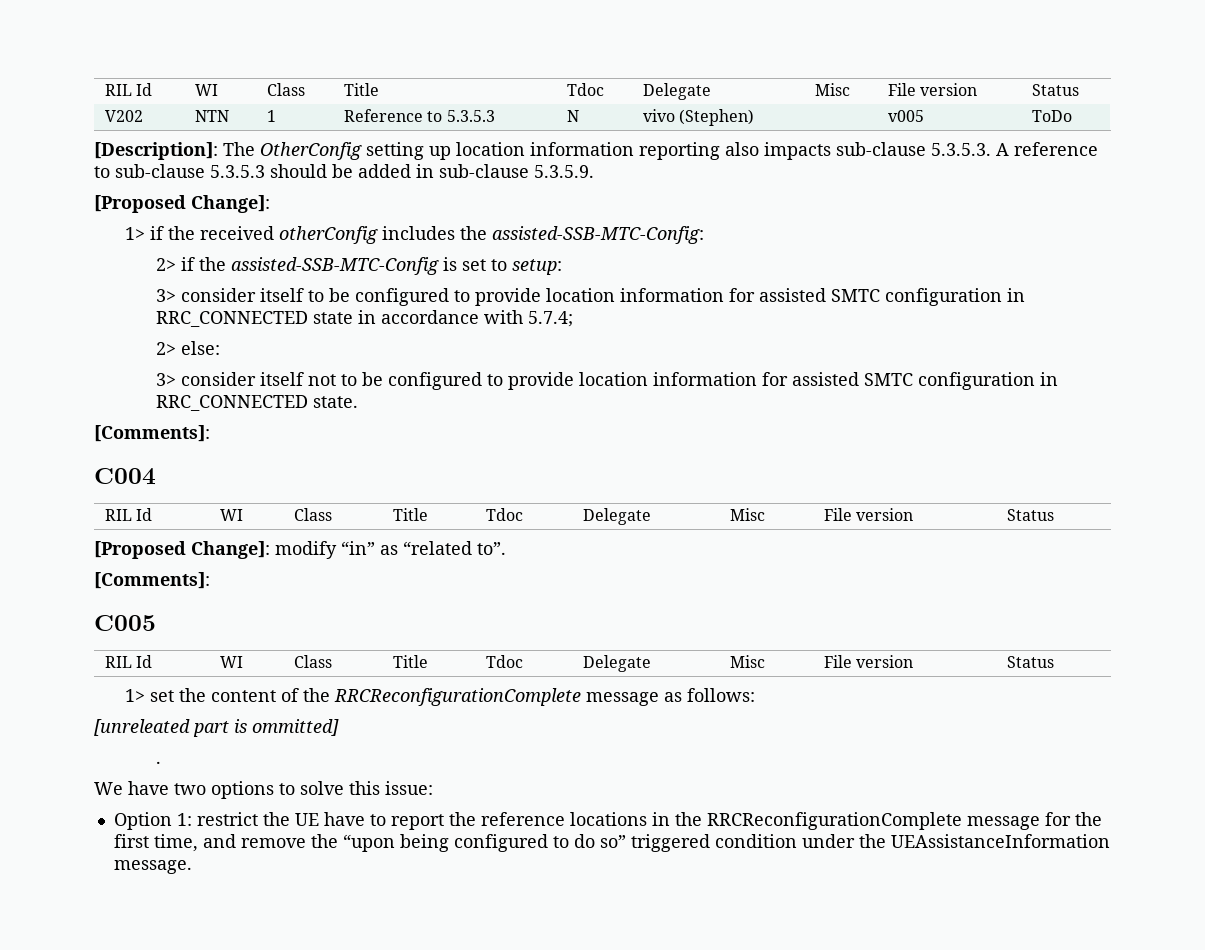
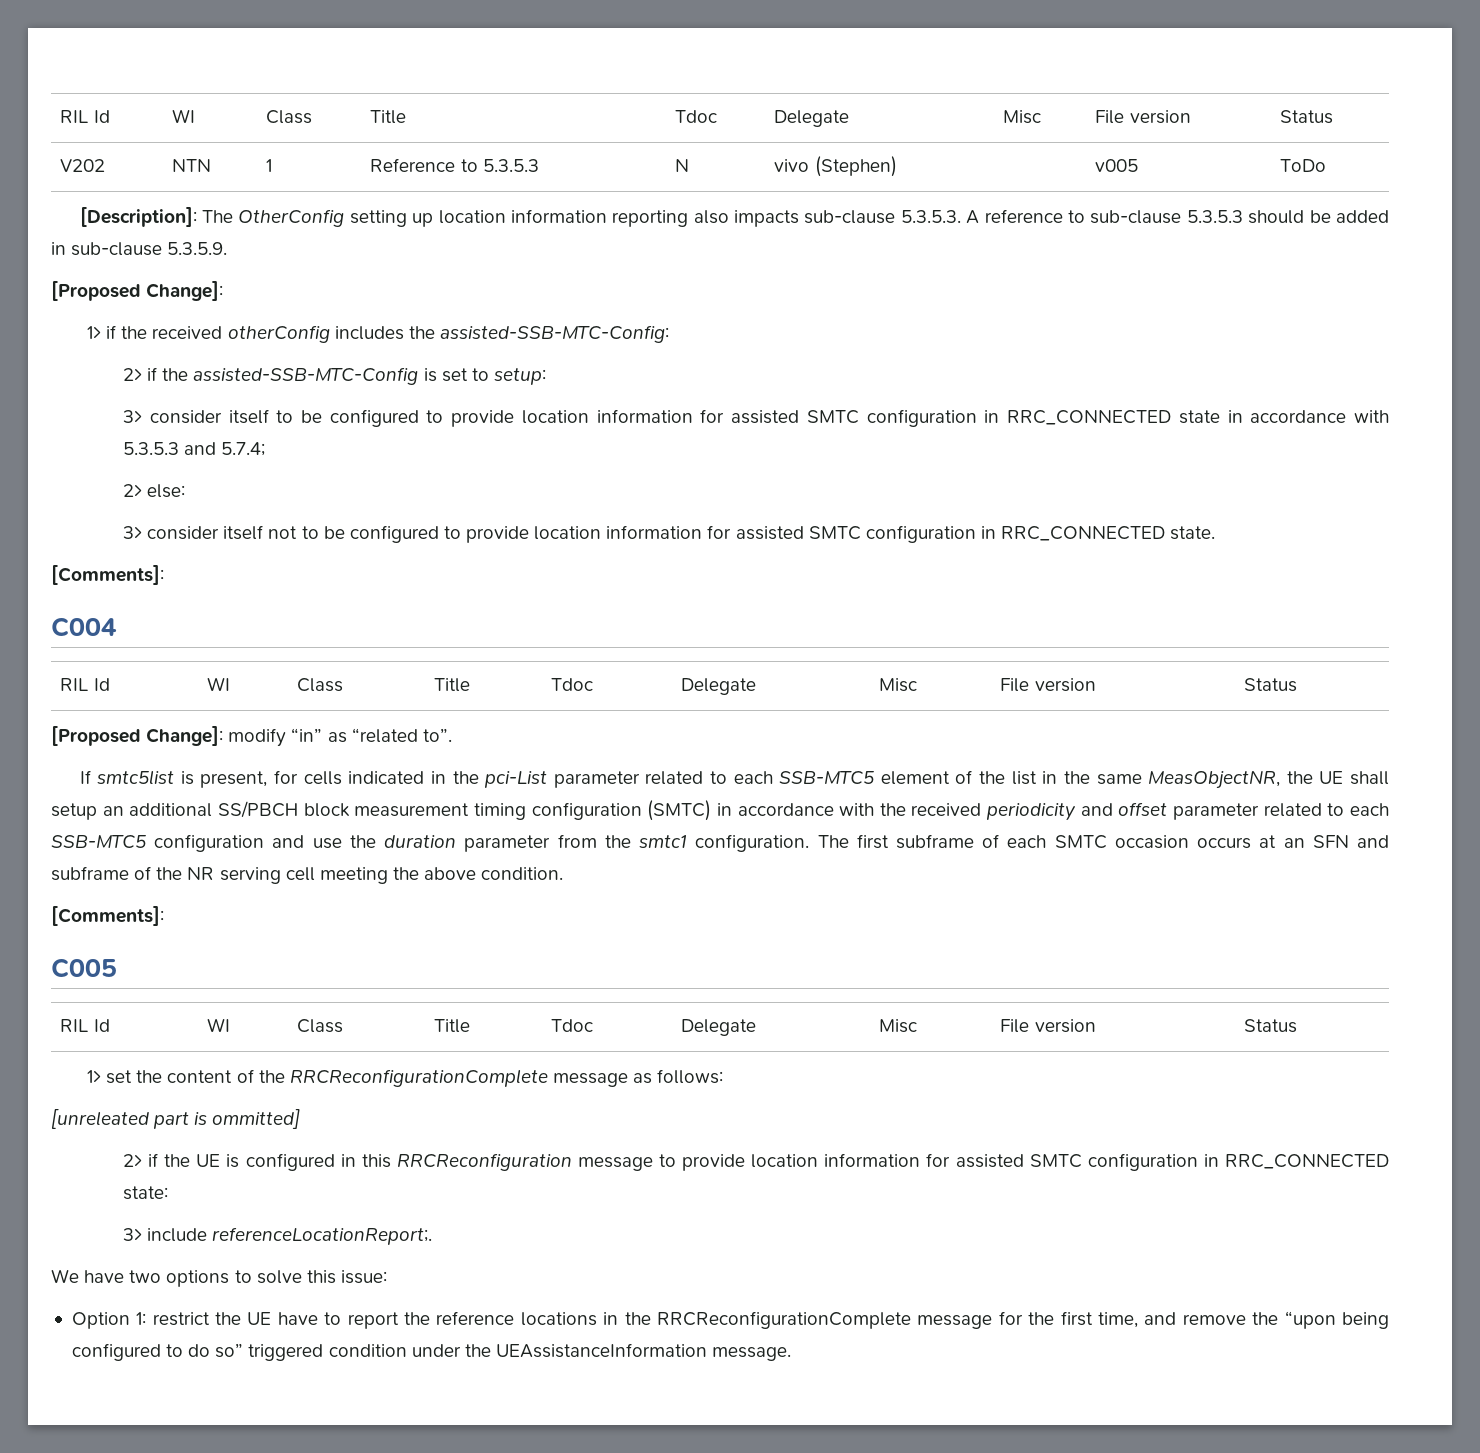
- 3> consider itself to be configured to provide location information for assisted SMTC configuration in RRC_CONNECTED state in accordance with 5.7.4;
+ 3> consider itself to be configured to provide location information for assisted SMTC configuration in RRC_CONNECTED state in accordance with 5.3.5.3 and 5.7.4;
+ If smtc5list is present, for cells indicated in the pci-List parameter related to each SSB-MTC5 element of the list in the same MeasObjectNR, the UE shall setup an additional SS/PBCH block measurement timing configuration (SMTC) in accordance with the received periodicity and offset parameter related to each SSB-MTC5 configuration and use the duration parameter from the smtc1 configuration. The first subframe of each SMTC occasion occurs at an SFN and subframe of the NR serving cell meeting the above condition.
- .
+ 2> if the UE is configured in this RRCReconfiguration message to provide location information for assisted SMTC configuration in RRC_CONNECTED state:
+ 3> include referenceLocationReport;.

